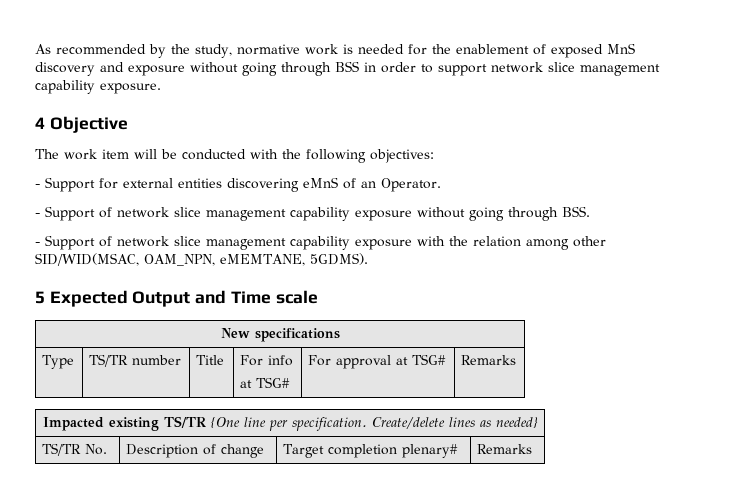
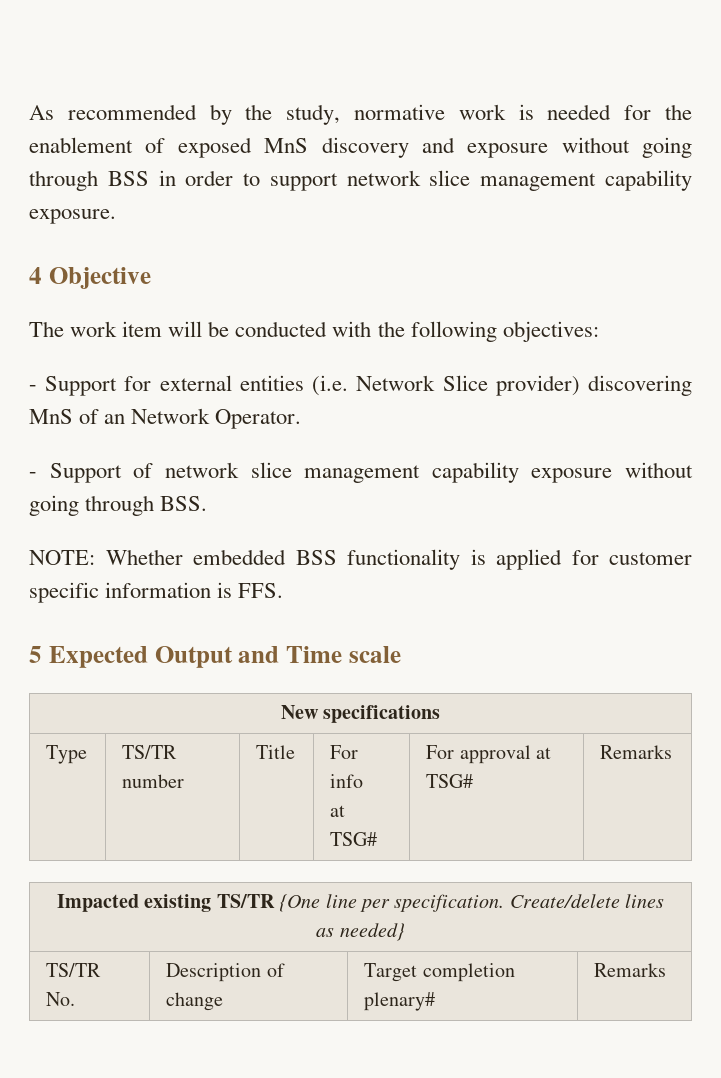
- - Support for external entities discovering eMnS of an Operator.
+ - Support for external entities (i.e. Network Slice provider) discovering MnS of an Network Operator.
- - Support of network slice management capability exposure with the relation among other SID/WID(MSAC, OAM_NPN, eMEMTANE, 5GDMS).
+ NOTE: Whether embedded BSS functionality is applied for customer specific information is FFS.

